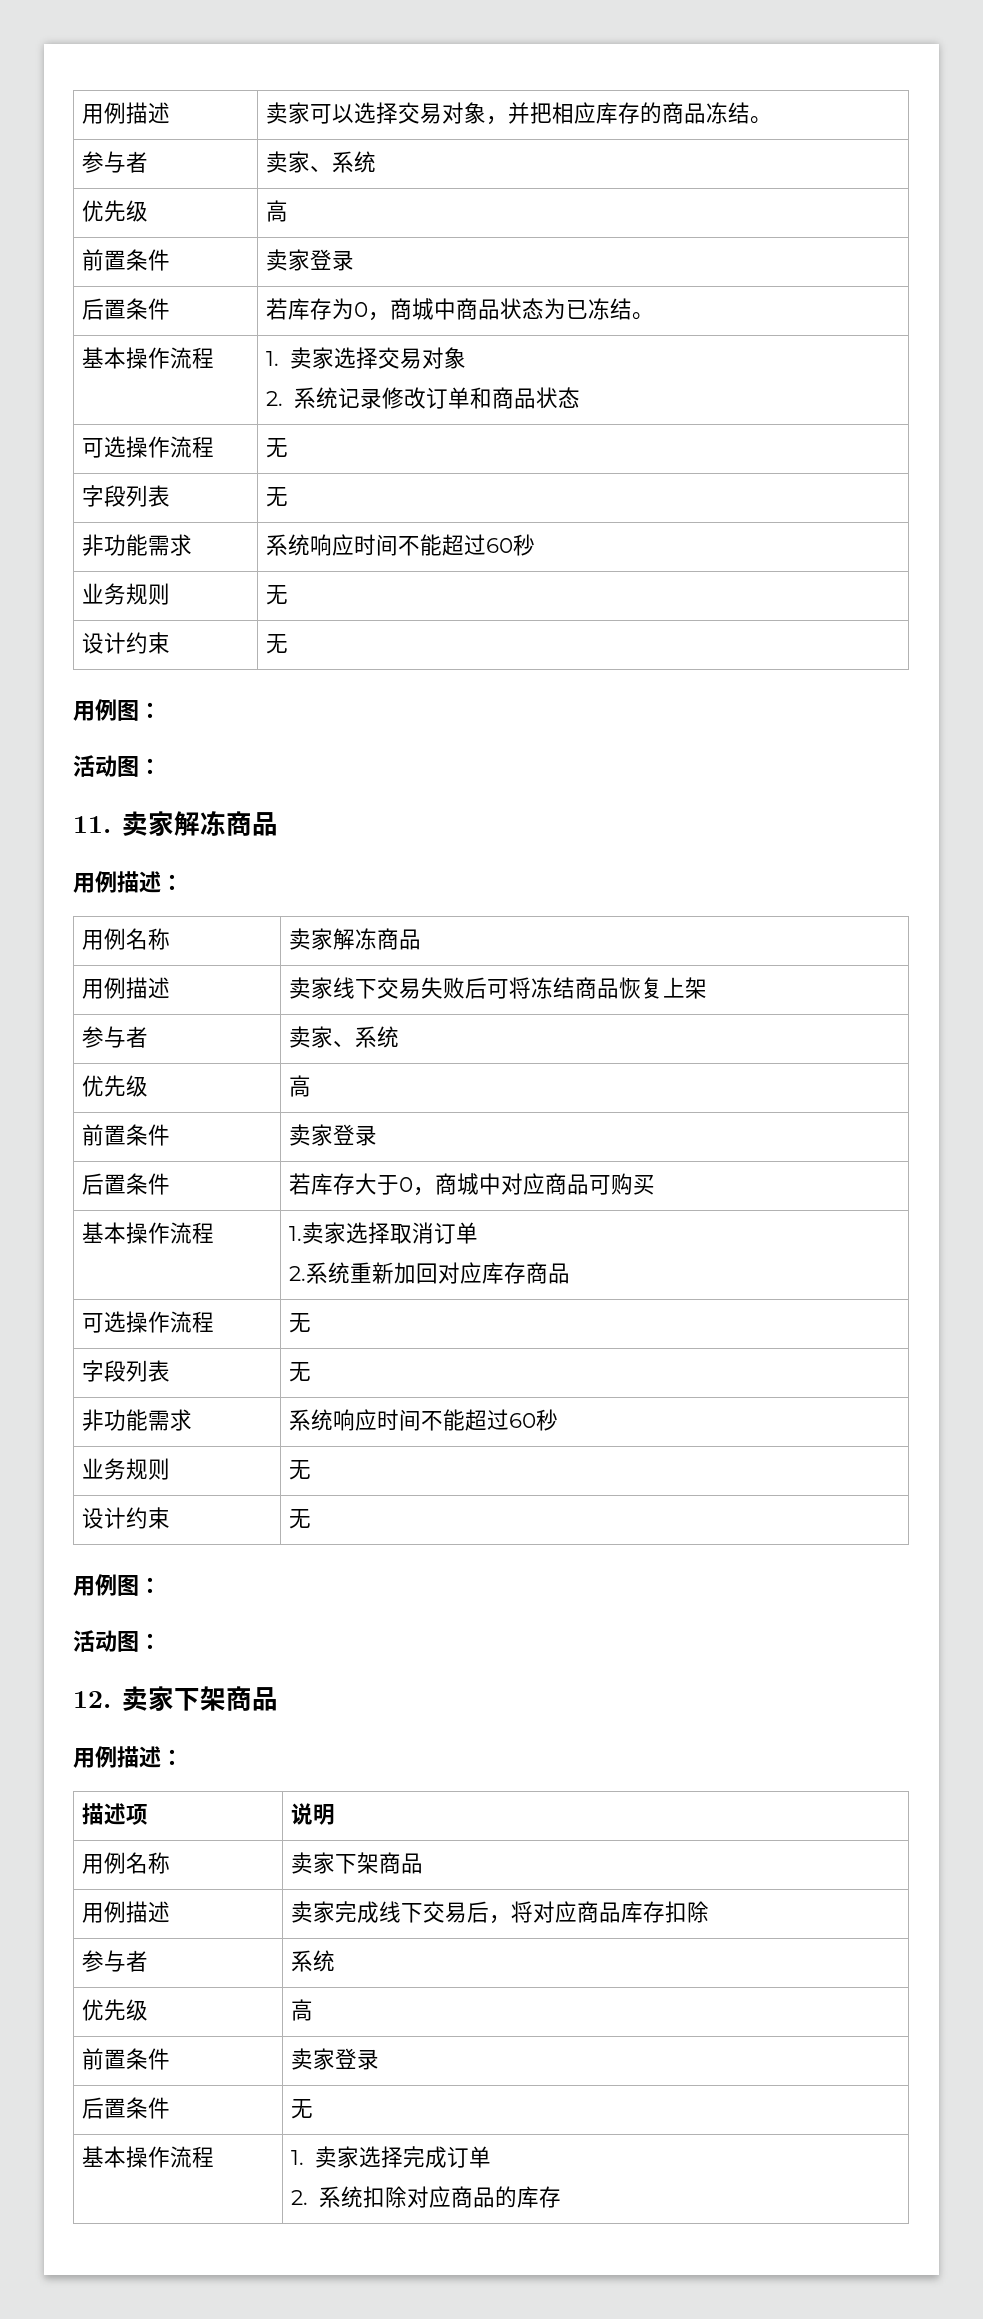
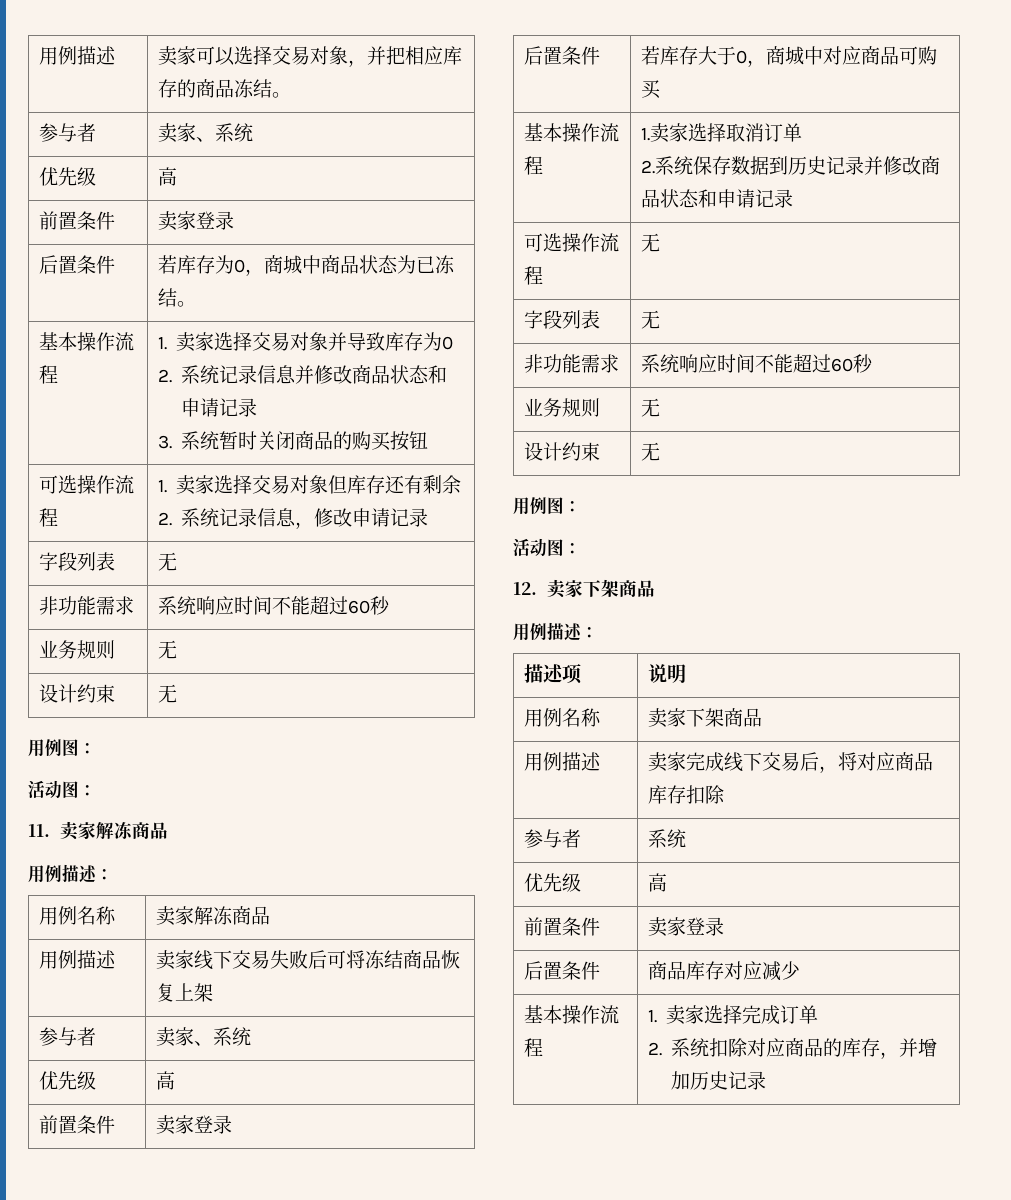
- 基本操作流程 | 1.卖家选择交易对象
- 2.系统记录修改订单和商品状态
- 可选操作流程 | 无
+ 基本操作流程 | 1.卖家选择交易对象并导致库存为0
+ 2.系统记录信息并修改商品状态和申请记录
+ 3.系统暂时关闭商品的购买按钮
+ 可选操作流程 | 1.卖家选择交易对象但库存还有剩余
+ 2.系统记录信息，修改申请记录
  基本操作流程 | 1.卖家选择取消订单
- 2.系统重新加回对应库存商品
+ 2.系统保存数据到历史记录并修改商品状态和申请记录
- 后置条件 | 无
+ 后置条件 | 商品库存对应减少
  基本操作流程 | 1.卖家选择完成订单
- 2.系统扣除对应商品的库存
+ 2.系统扣除对应商品的库存，并增加历史记录

